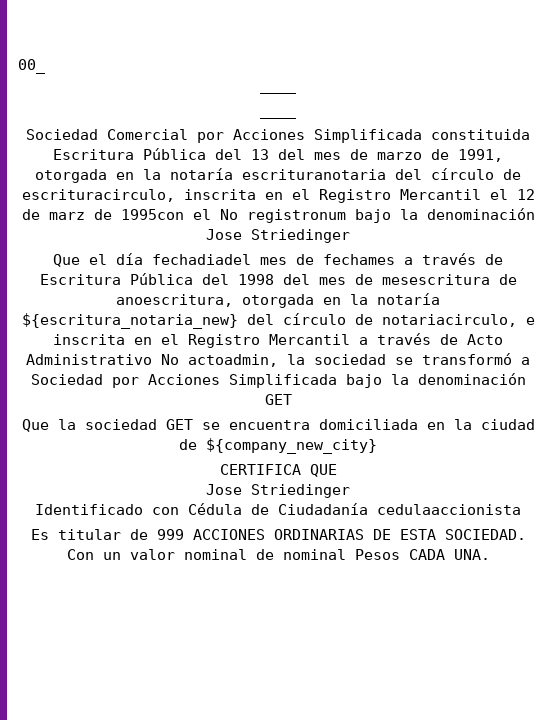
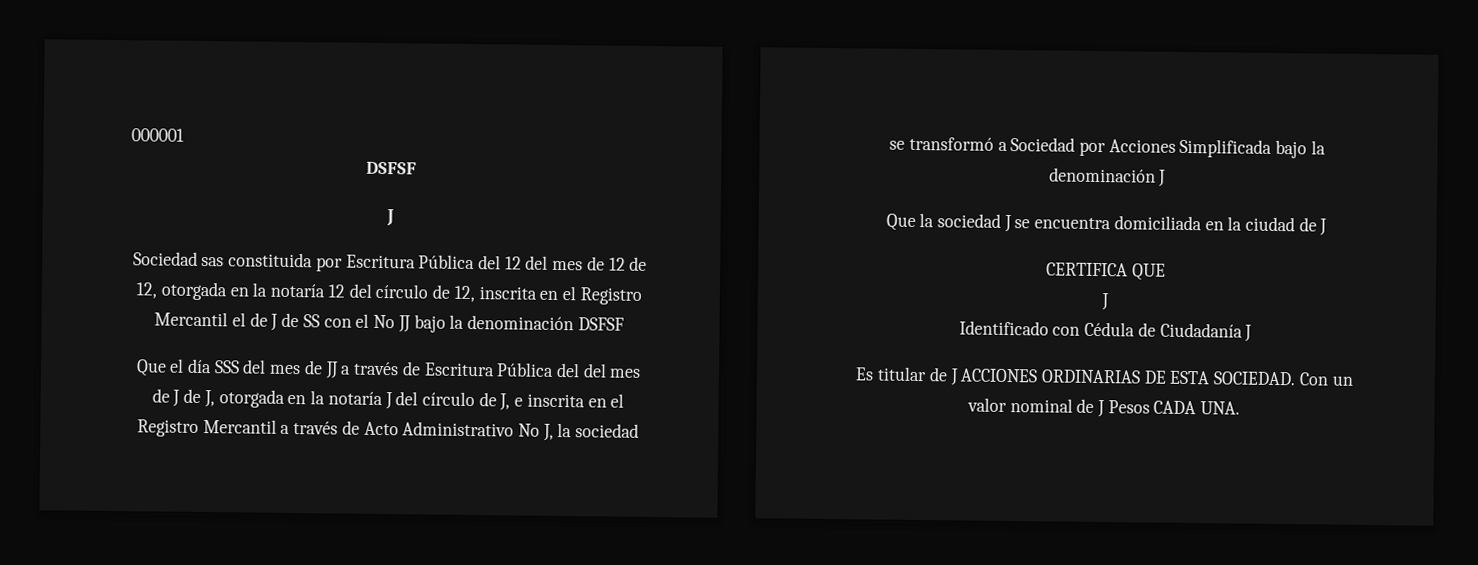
- 00_
- ____
- ____
- Sociedad Comercial por Acciones Simplificada constituida Escritura Pública del 13 del mes de marzo de 1991, otorgada en la notaría escrituranotaria del círculo de escrituracirculo, inscrita en el Registro Mercantil el 12 de marz de 1995con el No registronum bajo la denominación Jose Striedinger
+ 000001
+ DSFSF
+ J
+ Sociedad sas constituida por Escritura Pública del 12 del mes de 12 de 12, otorgada en la notaría 12 del círculo de 12, inscrita en el Registro Mercantil el de J de SS con el No JJ bajo la denominación DSFSF
- Que el día fechadiadel mes de fechames a través de Escritura Pública del 1998 del mes de mesescritura de anoescritura, otorgada en la notaría ${escritura_notaria_new} del círculo de notariacirculo, e inscrita en el Registro Mercantil a través de Acto Administrativo No actoadmin, la sociedad se transformó a Sociedad por Acciones Simplificada bajo la denominación GET
+ Que el día SSS del mes de JJ a través de Escritura Pública del del mes de J de J, otorgada en la notaría J del círculo de J, e inscrita en el Registro Mercantil a través de Acto Administrativo No J, la sociedad se transformó a Sociedad por Acciones Simplificada bajo la denominación J
- Que la sociedad GET se encuentra domiciliada en la ciudad de ${company_new_city}
+ Que la sociedad J se encuentra domiciliada en la ciudad de J
  CERTIFICA QUE
- Jose Striedinger
+ J
- Identificado con Cédula de Ciudadanía cedulaaccionista
+ Identificado con Cédula de Ciudadanía J
- Es titular de 999 ACCIONES ORDINARIAS DE ESTA SOCIEDAD.
+ Es titular de J ACCIONES ORDINARIAS DE ESTA SOCIEDAD.
- Con un valor nominal de nominal Pesos CADA UNA.
+ Con un valor nominal de J Pesos CADA UNA.

